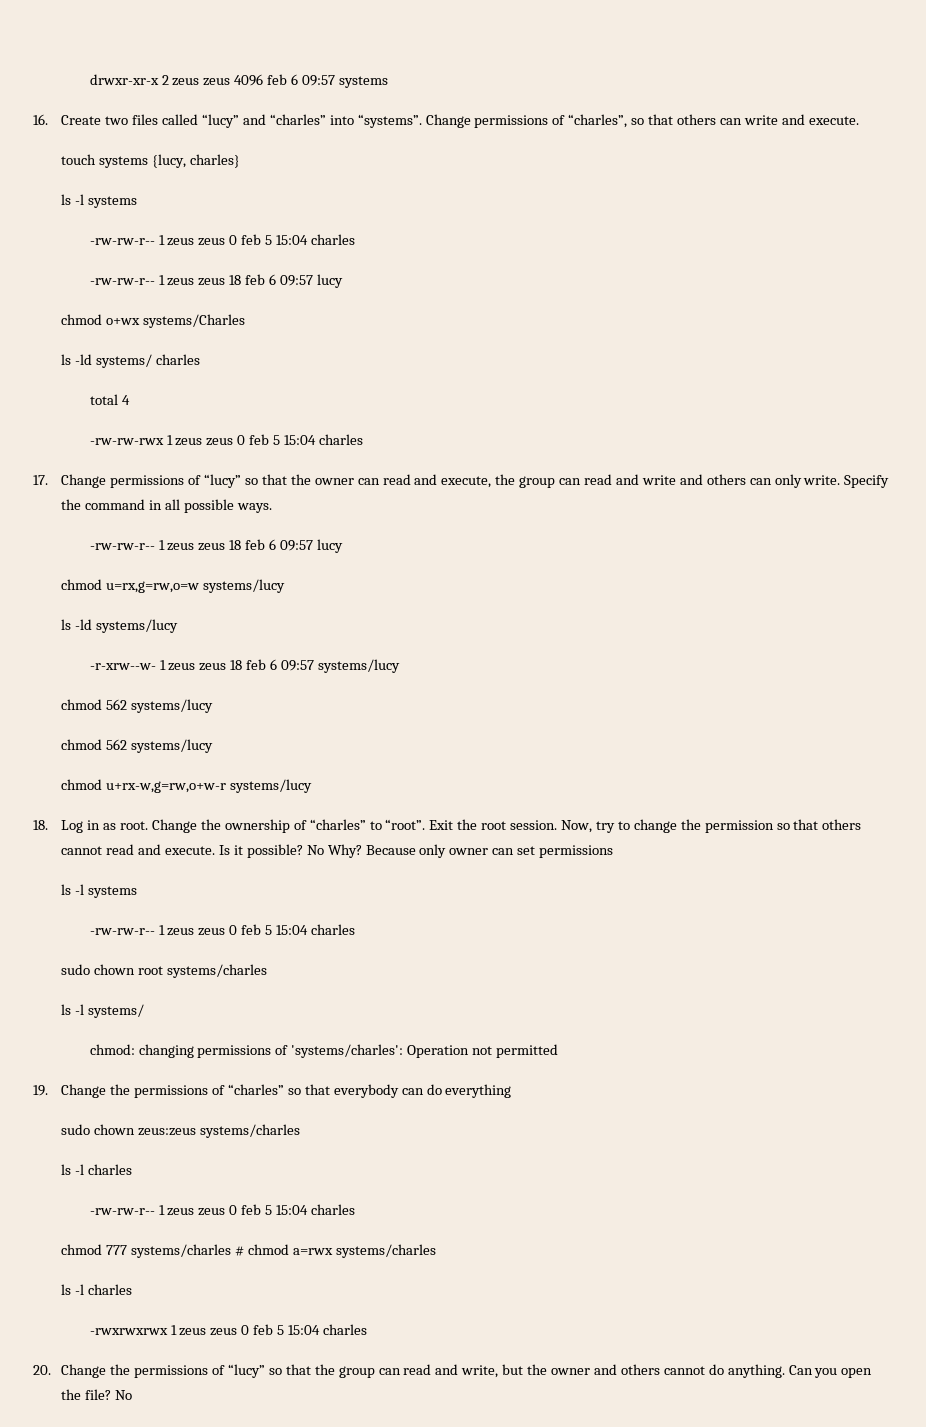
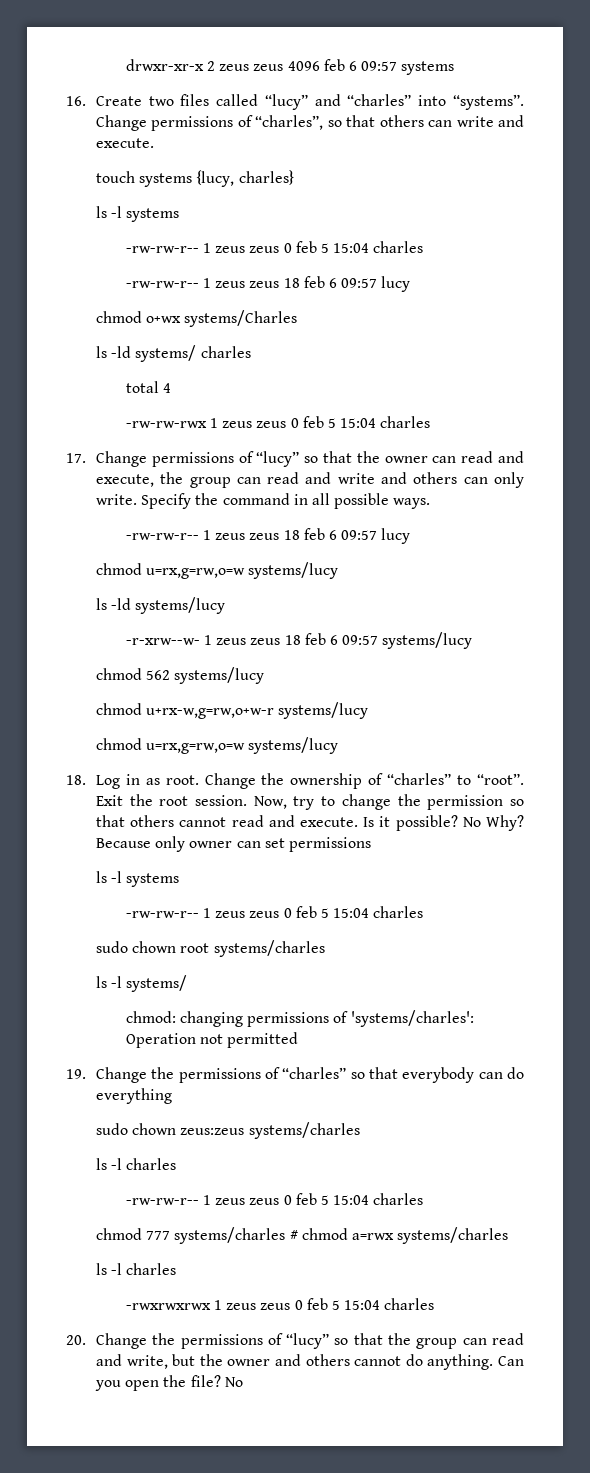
  -r-xrw--w- 1 zeus zeus 18 feb 6 09:57 systems/lucy
  chmod 562 systems/lucy
- chmod 562 systems/lucy
  chmod u+rx-w,g=rw,o+w-r systems/lucy
+ chmod u=rx,g=rw,o=w systems/lucy

